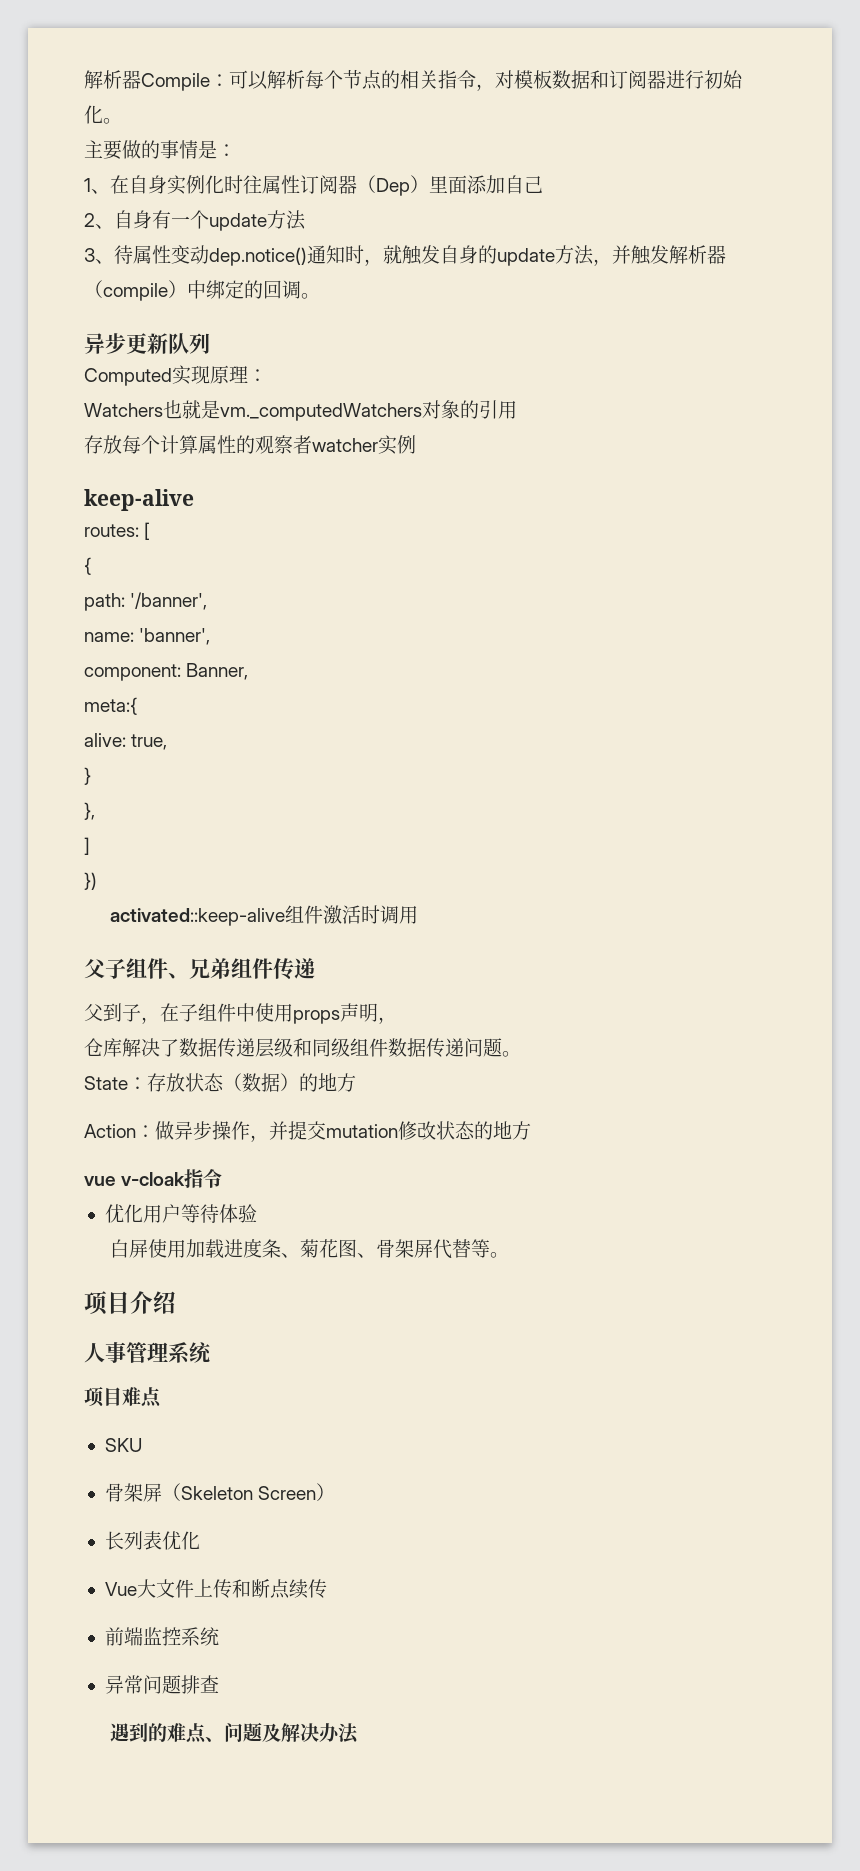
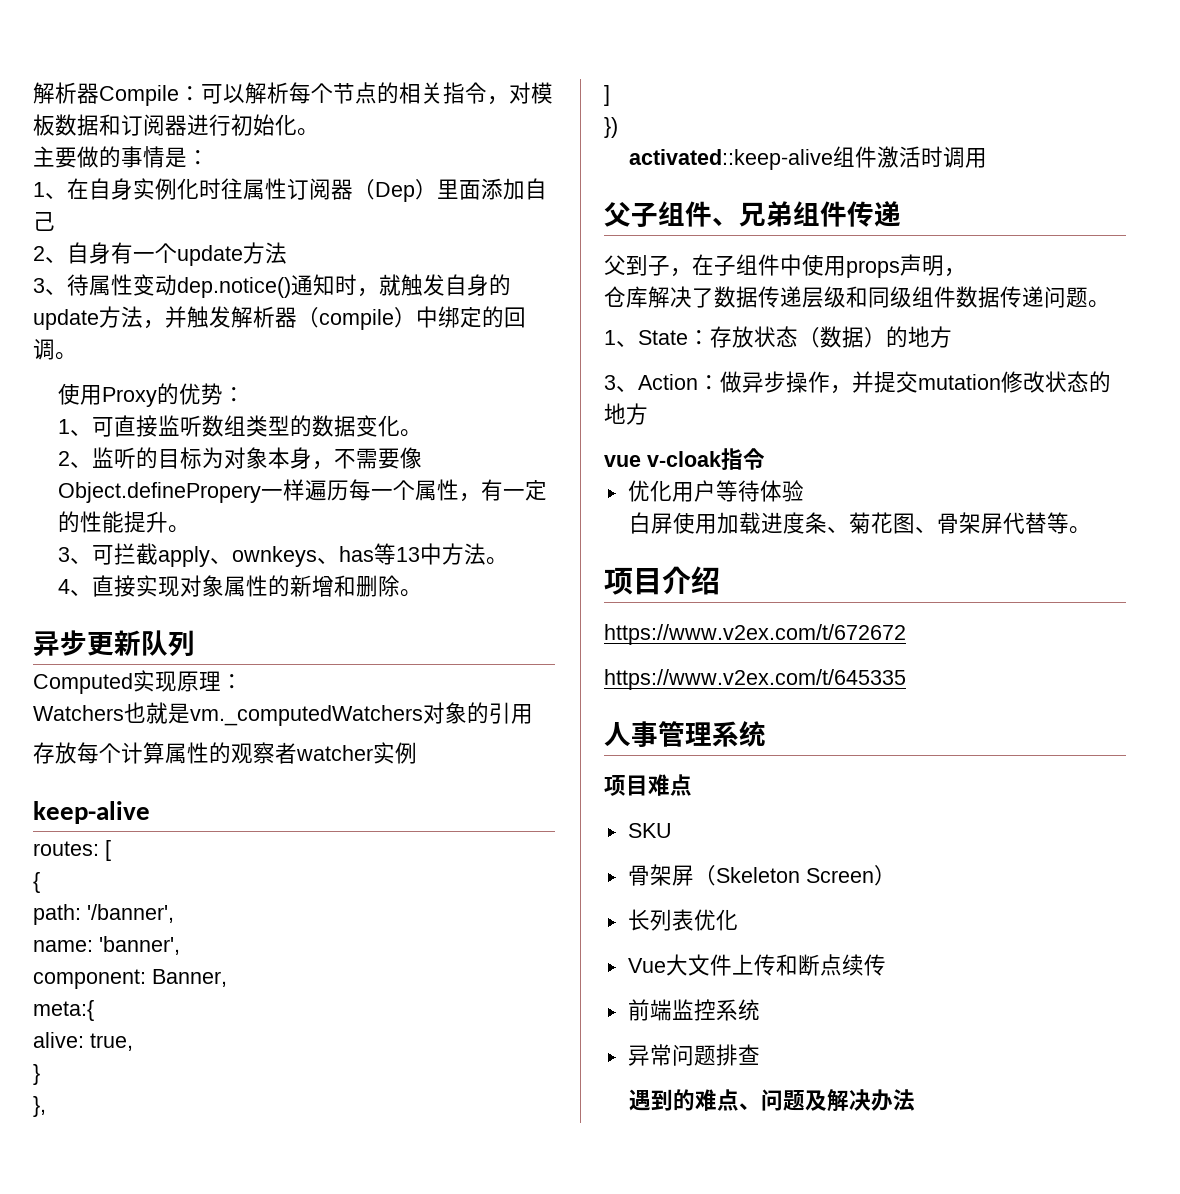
+ 使用Proxy的优势：
+ 1、可直接监听数组类型的数据变化。
+ 2、监听的目标为对象本身，不需要像Object.definePropery一样遍历每一个属性，有一定的性能提升。
+ 3、可拦截apply、ownkeys、has等13中方法。
+ 4、直接实现对象属性的新增和删除。
- State：存放状态（数据）的地方
+ 1、State：存放状态（数据）的地方
- Action：做异步操作，并提交mutation修改状态的地方
+ 3、Action：做异步操作，并提交mutation修改状态的地方
+ https://www.v2ex.com/t/672672
+ https://www.v2ex.com/t/645335

